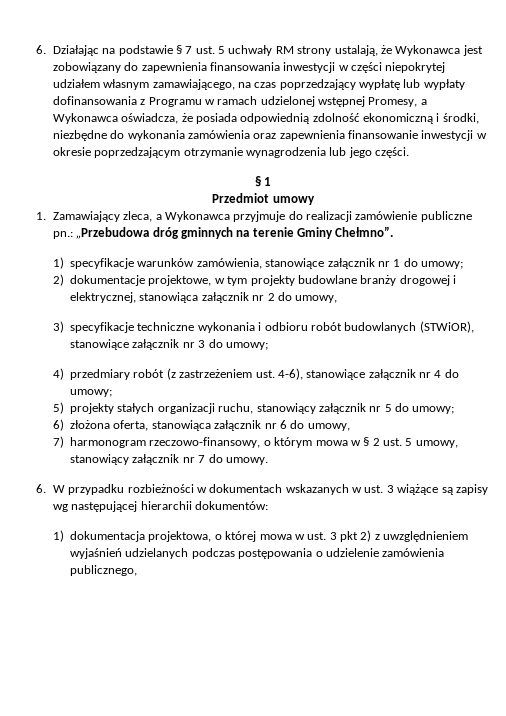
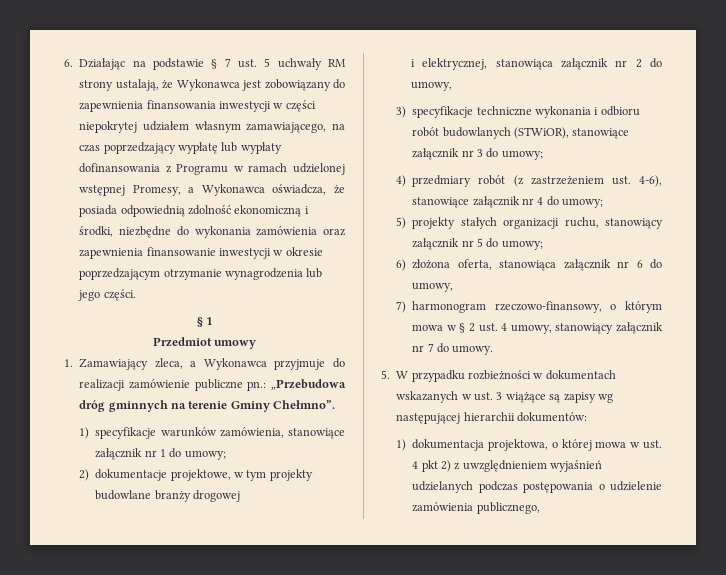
- 2) dokumentacje projektowe, w tym projekty budowlane branży drogowej i elektrycznej, stanowiąca załącznik nr 2 do umowy,
+ 2) dokumentacje projektowe, w tym projekty budowlane branży drogowej
+ i elektrycznej, stanowiąca załącznik nr 2 do umowy,
- 7) harmonogram rzeczowo-finansowy, o którym mowa w § 2 ust. 5 umowy, stanowiący załącznik nr 7 do umowy.
+ 7) harmonogram rzeczowo-finansowy, o którym mowa w § 2 ust. 4 umowy, stanowiący załącznik nr 7 do umowy.
- 6. W przypadku rozbieżności w dokumentach wskazanych w ust. 3 wiążące są zapisy wg następującej hierarchii dokumentów:
+ 5. W przypadku rozbieżności w dokumentach wskazanych w ust. 3 wiążące są zapisy wg następującej hierarchii dokumentów:
- 1) dokumentacja projektowa, o której mowa w ust. 3 pkt 2) z uwzględnieniem wyjaśnień udzielanych podczas postępowania o udzielenie zamówienia publicznego,
+ 1) dokumentacja projektowa, o której mowa w ust. 4 pkt 2) z uwzględnieniem wyjaśnień udzielanych podczas postępowania o udzielenie zamówienia publicznego,

